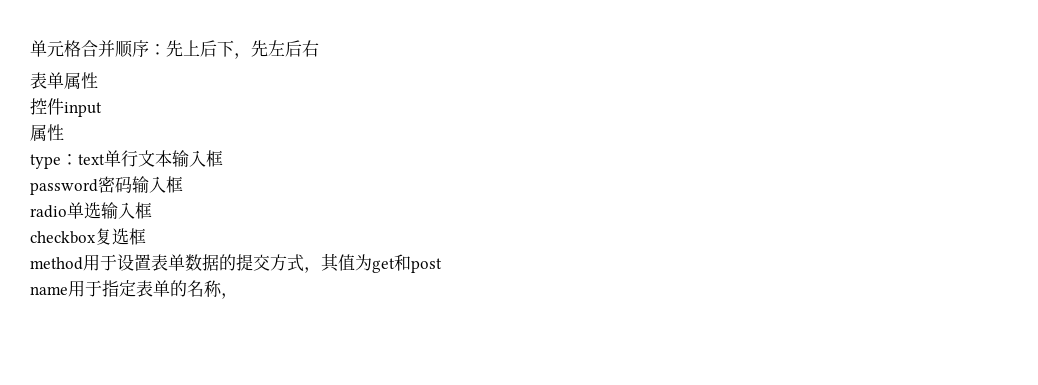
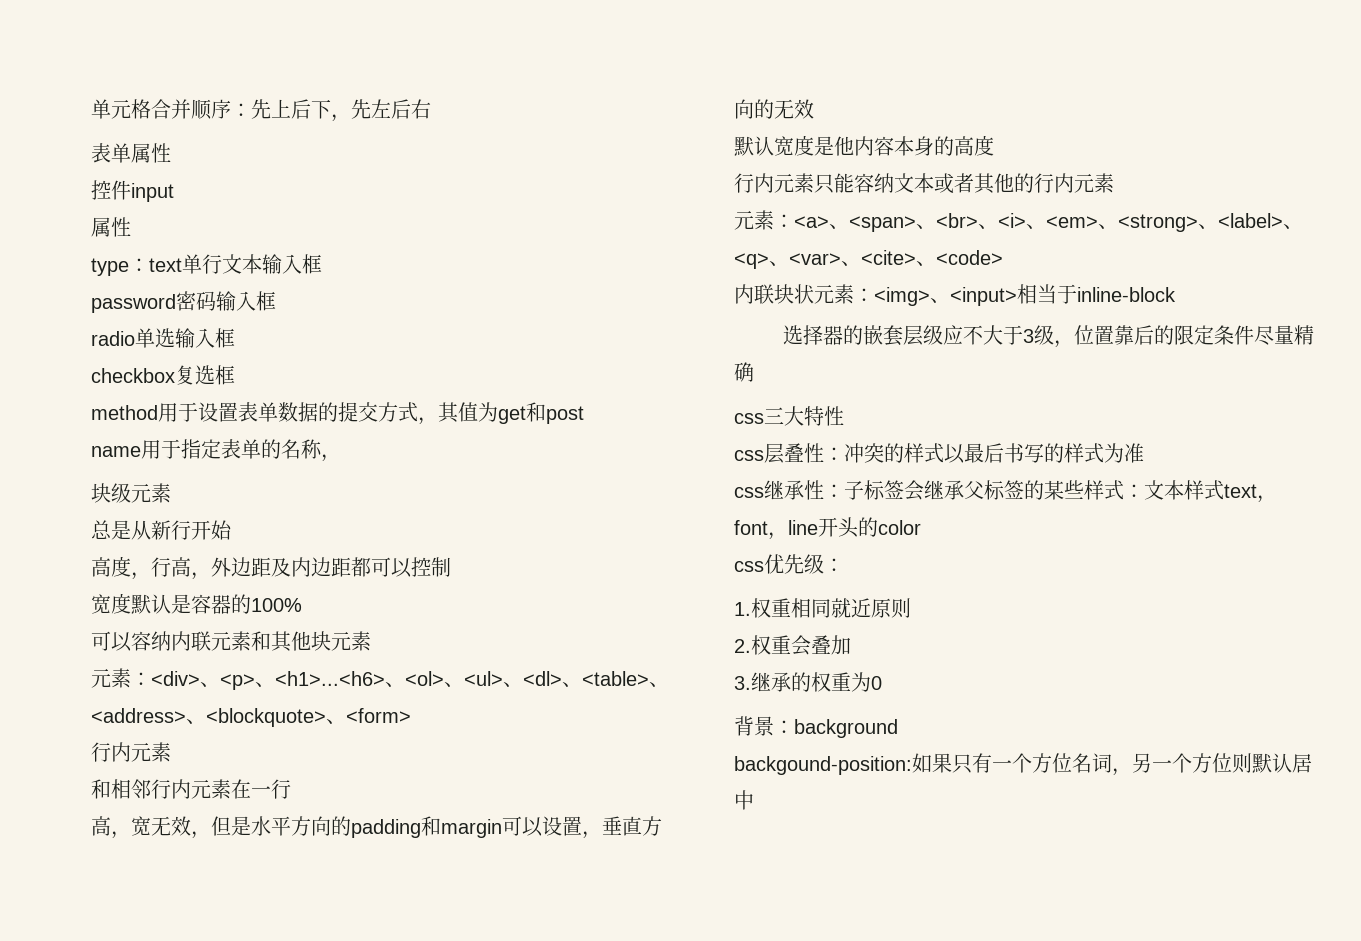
+ 块级元素
+ 总是从新行开始
+ 高度，行高，外边距及内边距都可以控制
+ 宽度默认是容器的100%
+ 可以容纳内联元素和其他块元素
+ 元素：<div>、<p>、<h1>...<h6>、<ol>、<ul>、<dl>、<table>、<address>、<blockquote>、<form>
+ 行内元素
+ 和相邻行内元素在一行
+ 高，宽无效，但是水平方向的padding和margin可以设置，垂直方向的无效
+ 默认宽度是他内容本身的高度
+ 行内元素只能容纳文本或者其他的行内元素
+ 元素：<a>、<span>、<br>、<i>、<em>、<strong>、<label>、<q>、<var>、<cite>、<code>
+ 内联块状元素：<img>、<input>相当于inline-block
+ 选择器的嵌套层级应不大于3级，位置靠后的限定条件尽量精确
+ css三大特性
+ css层叠性：冲突的样式以最后书写的样式为准
+ css继承性：子标签会继承父标签的某些样式：文本样式text，font，line开头的color
+ css优先级：
+ 1.权重相同就近原则
+ 2.权重会叠加
+ 3.继承的权重为0
+ 背景：background
+ backgound-position:如果只有一个方位名词，另一个方位则默认居中

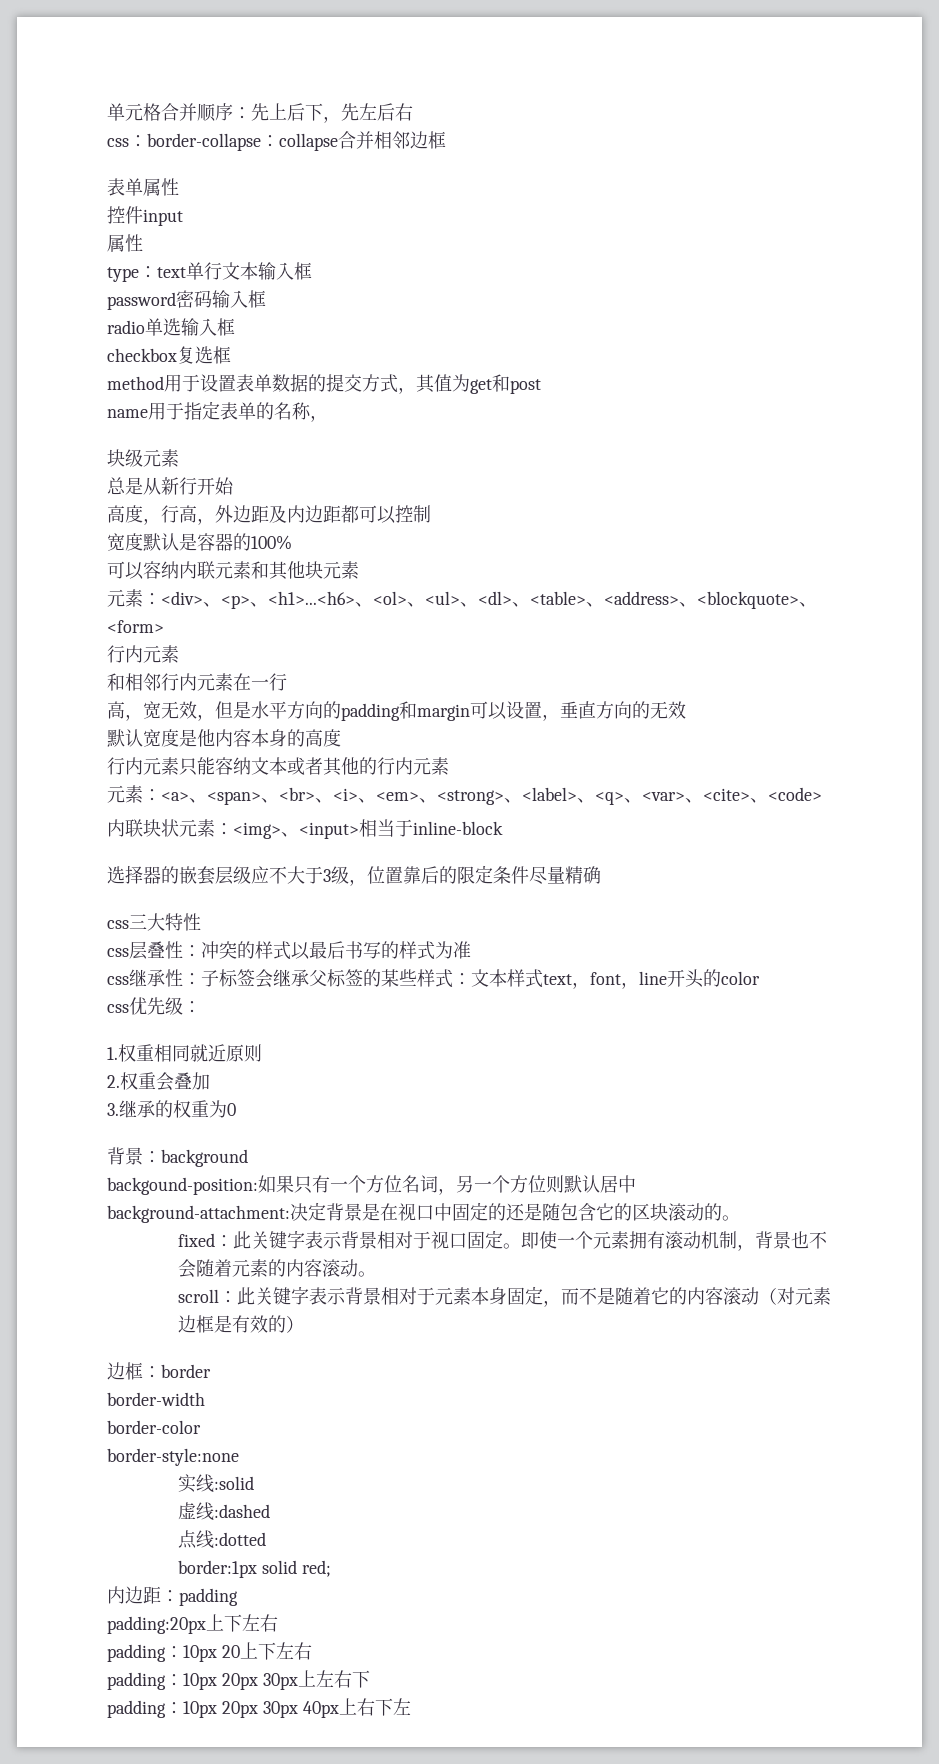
+ css：border-collapse：collapse合并相邻边框
+ background-attachment:决定背景是在视口中固定的还是随包含它的区块滚动的。
+ fixed：此关键字表示背景相对于视口固定。即使一个元素拥有滚动机制，背景也不会随着元素的内容滚动。
+ scroll：此关键字表示背景相对于元素本身固定，而不是随着它的内容滚动（对元素边框是有效的）
+ 边框：border
+ border-width
+ border-color
+ border-style:none
+ 实线:solid
+ 虚线:dashed
+ 点线:dotted
+ border:1px solid red;
+ 内边距：padding
+ padding:20px上下左右
+ padding：10px 20上下左右
+ padding：10px 20px 30px上左右下
+ padding：10px 20px 30px 40px上右下左

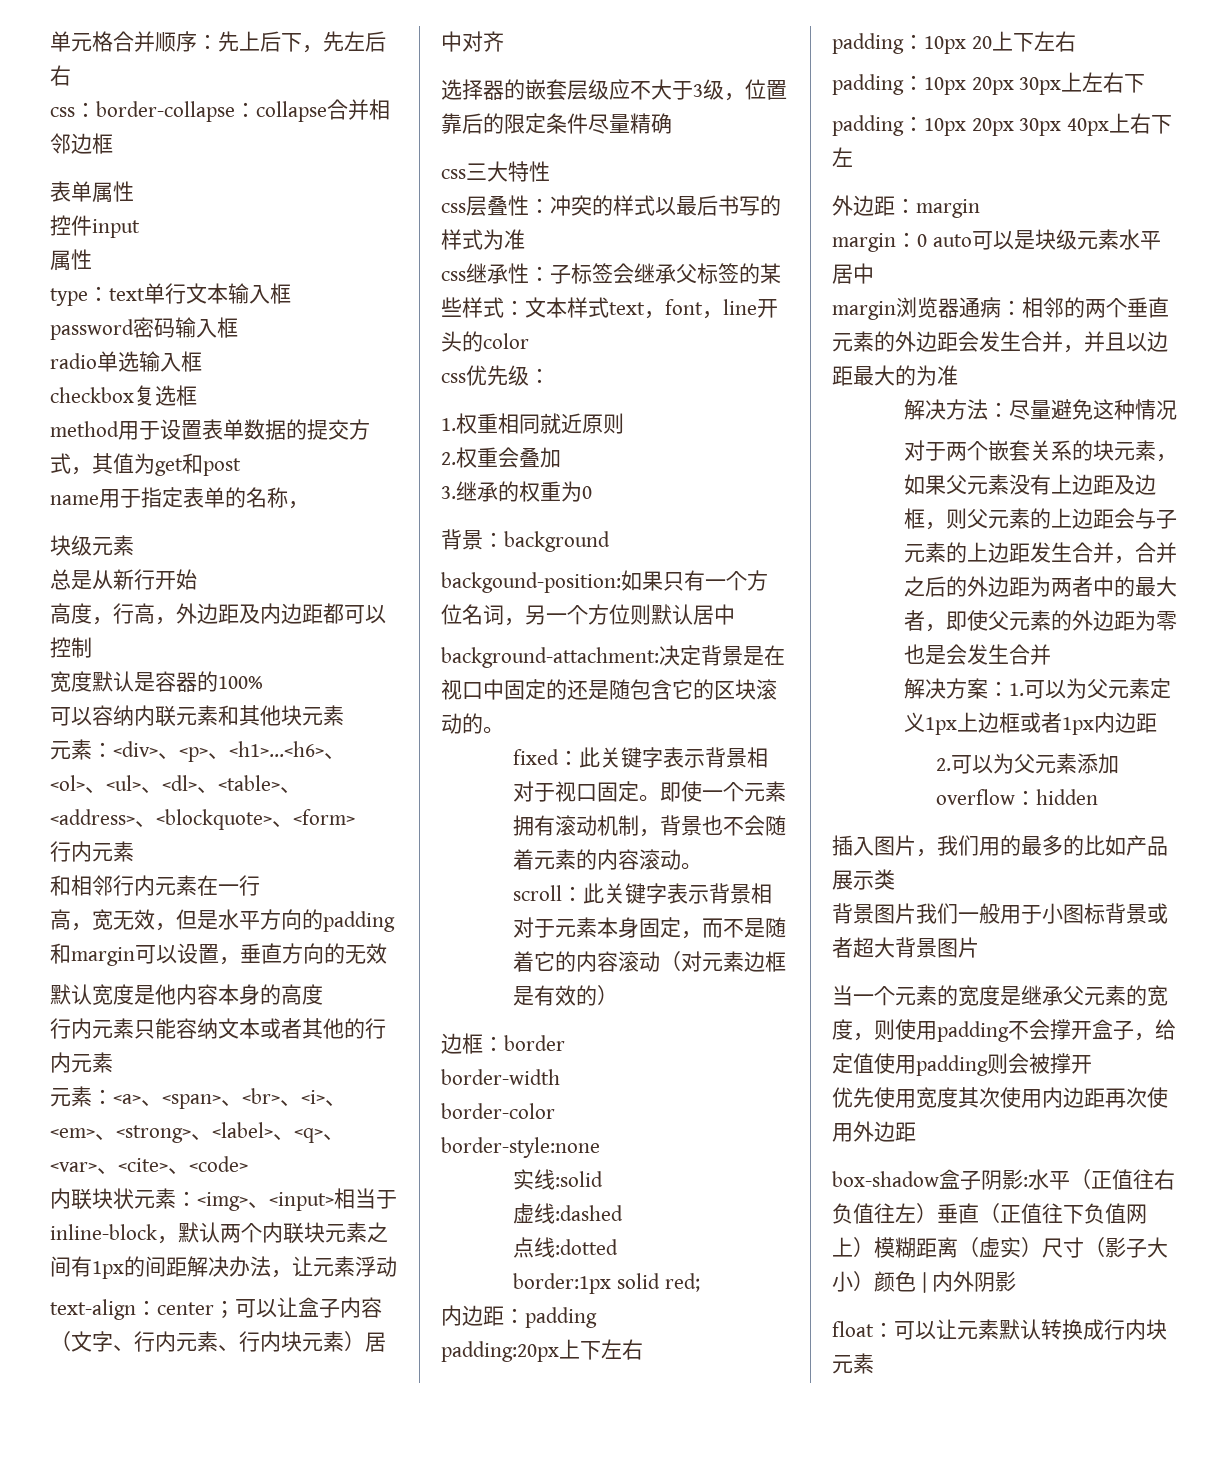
- 内联块状元素：<img>、<input>相当于inline-block
+ 内联块状元素：<img>、<input>相当于inline-block，默认两个内联块元素之间有1px的间距解决办法，让元素浮动
+ text-align：center；可以让盒子内容（文字、行内元素、行内块元素）居中对齐
+ 外边距：margin
+ margin：0 auto可以是块级元素水平居中
+ margin浏览器通病：相邻的两个垂直元素的外边距会发生合并，并且以边距最大的为准
+ 解决方法：尽量避免这种情况
+ 对于两个嵌套关系的块元素，如果父元素没有上边距及边框，则父元素的上边距会与子元素的上边距发生合并，合并之后的外边距为两者中的最大者，即使父元素的外边距为零也是会发生合并
+ 解决方案：1.可以为父元素定义1px上边框或者1px内边距
+ 2.可以为父元素添加overflow：hidden
+ 插入图片，我们用的最多的比如产品展示类
+ 背景图片我们一般用于小图标背景或者超大背景图片
+ 当一个元素的宽度是继承父元素的宽度，则使用padding不会撑开盒子，给定值使用padding则会被撑开
+ 优先使用宽度其次使用内边距再次使用外边距
+ box-shadow盒子阴影:水平（正值往右负值往左）垂直（正值往下负值网上）模糊距离（虚实）尺寸（影子大小）颜色 | 内外阴影
+ float：可以让元素默认转换成行内块元素

